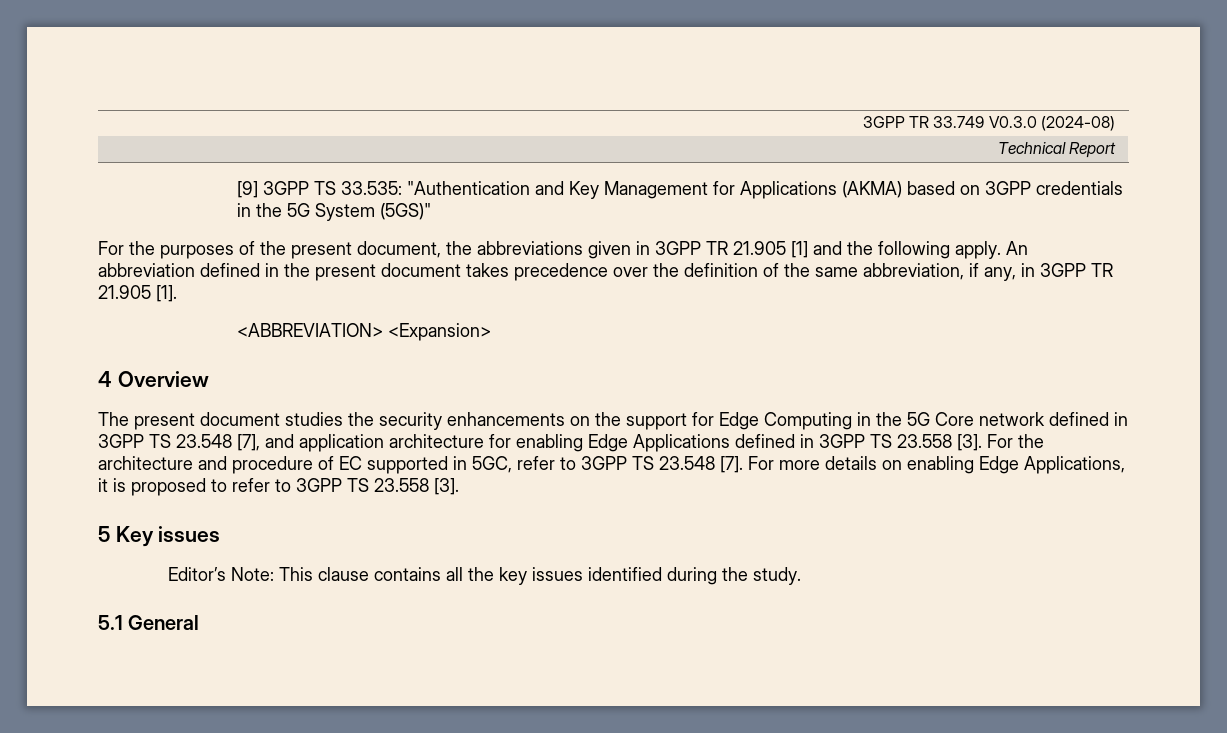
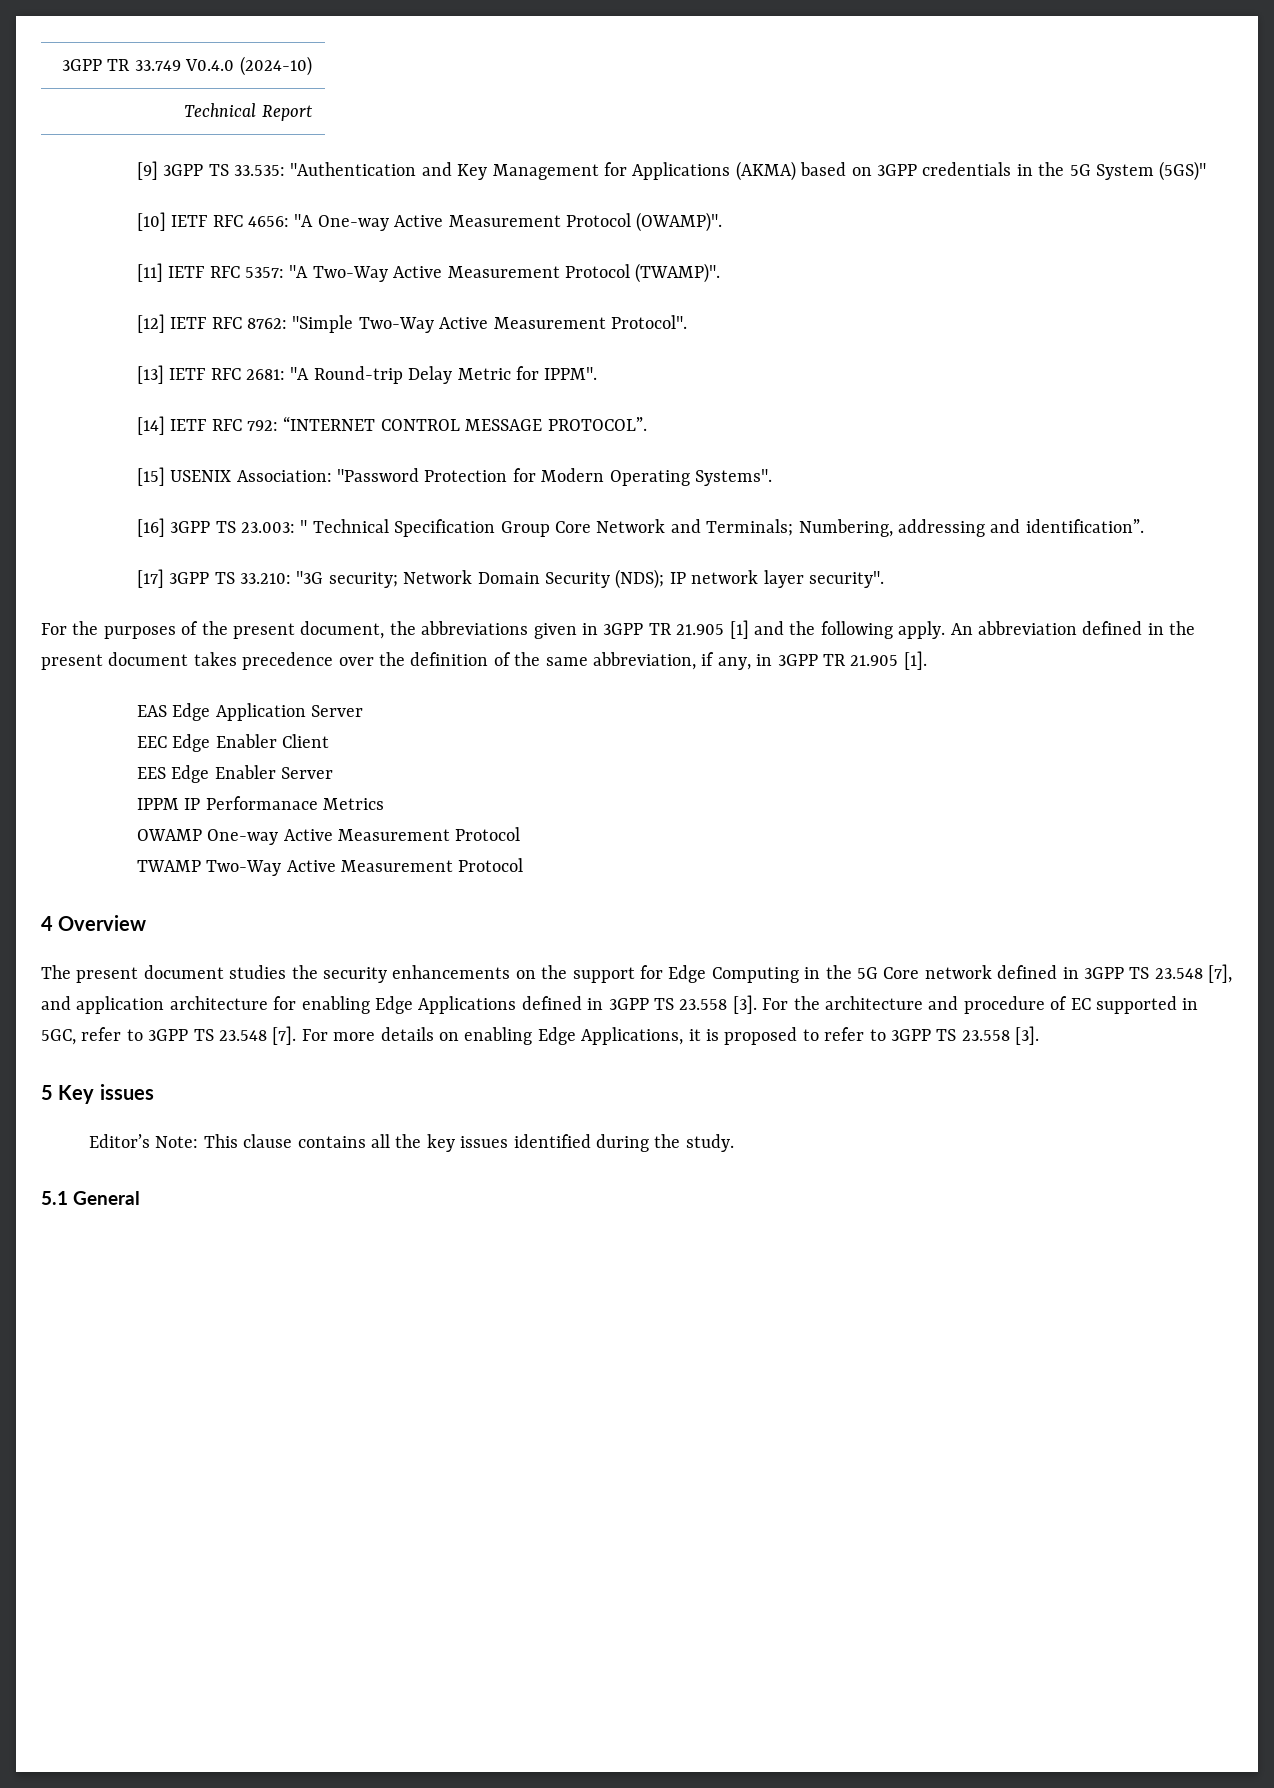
- 3GPP TR 33.749 V0.3.0 (2024-08)
+ 3GPP TR 33.749 V0.4.0 (2024-10)
+ [10] IETF RFC 4656: "A One-way Active Measurement Protocol (OWAMP)".
+ [11] IETF RFC 5357: "A Two-Way Active Measurement Protocol (TWAMP)".
+ [12] IETF RFC 8762: "Simple Two-Way Active Measurement Protocol".
+ [13] IETF RFC 2681: "A Round-trip Delay Metric for IPPM".
+ [14] IETF RFC 792: “INTERNET CONTROL MESSAGE PROTOCOL”.
+ [15] USENIX Association: "Password Protection for Modern Operating Systems".
+ [16] 3GPP TS 23.003: " Technical Specification Group Core Network and Terminals; Numbering, addressing and identification”.
+ [17] 3GPP TS 33.210: "3G security; Network Domain Security (NDS); IP network layer security".
- <ABBREVIATION> <Expansion>
+ EAS Edge Application Server
+ EEC Edge Enabler Client
+ EES Edge Enabler Server
+ IPPM IP Performanace Metrics
+ OWAMP One-way Active Measurement Protocol
+ TWAMP Two-Way Active Measurement Protocol

